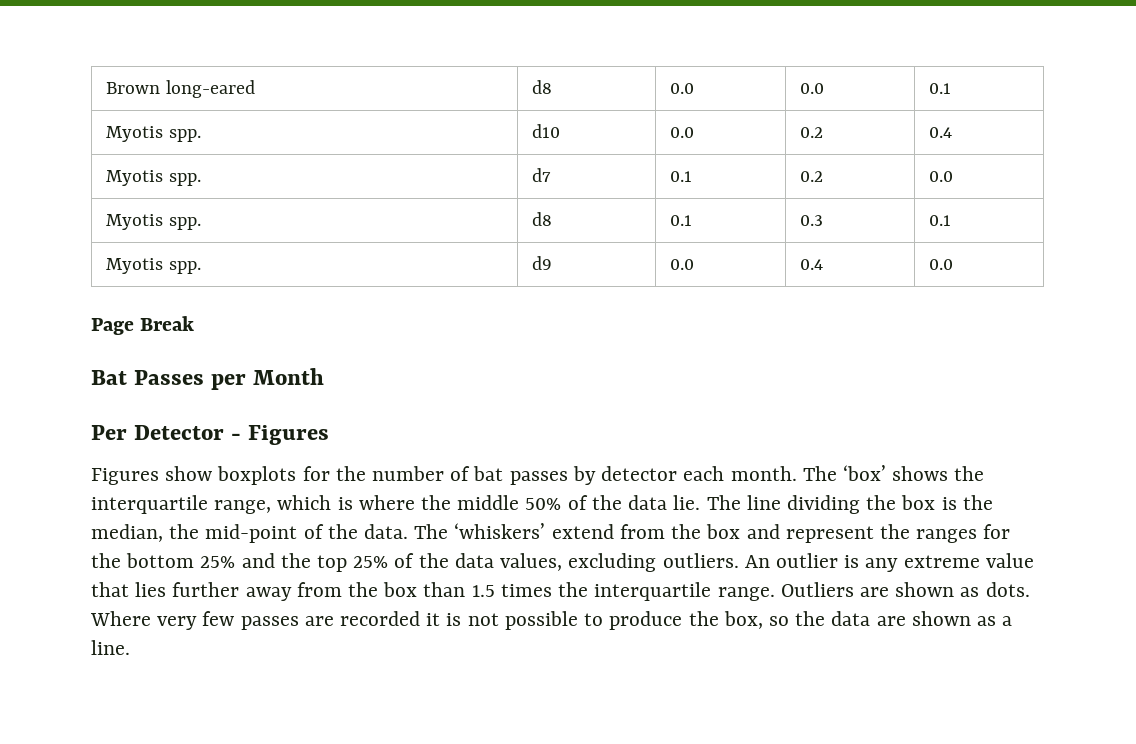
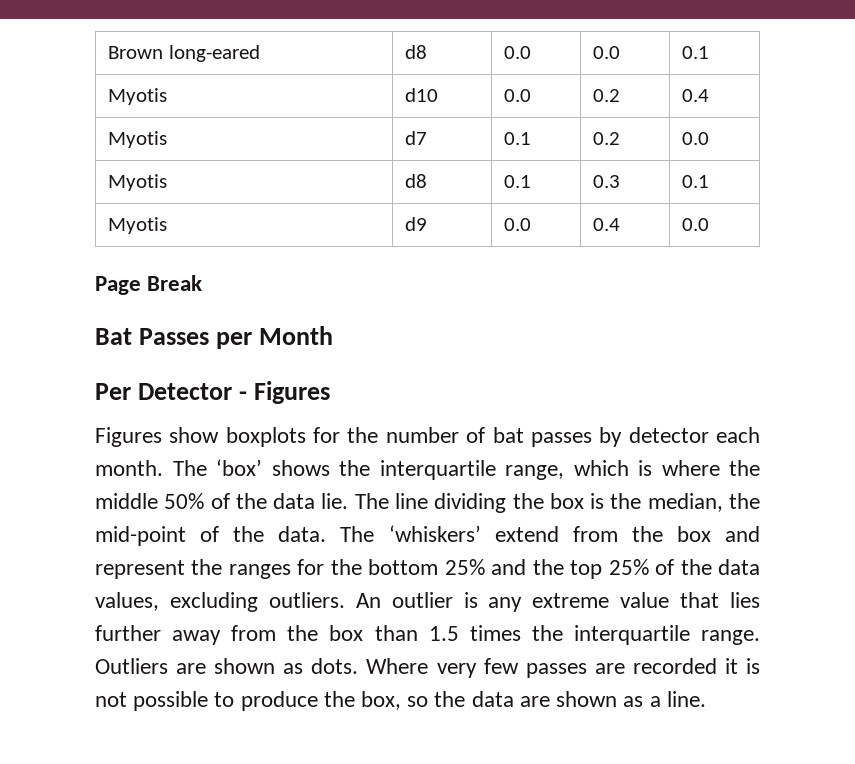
- Myotis spp. | d10 | 0.0 | 0.2 | 0.4
+ Myotis | d10 | 0.0 | 0.2 | 0.4
- Myotis spp. | d7 | 0.1 | 0.2 | 0.0
+ Myotis | d7 | 0.1 | 0.2 | 0.0
- Myotis spp. | d8 | 0.1 | 0.3 | 0.1
+ Myotis | d8 | 0.1 | 0.3 | 0.1
- Myotis spp. | d9 | 0.0 | 0.4 | 0.0
+ Myotis | d9 | 0.0 | 0.4 | 0.0

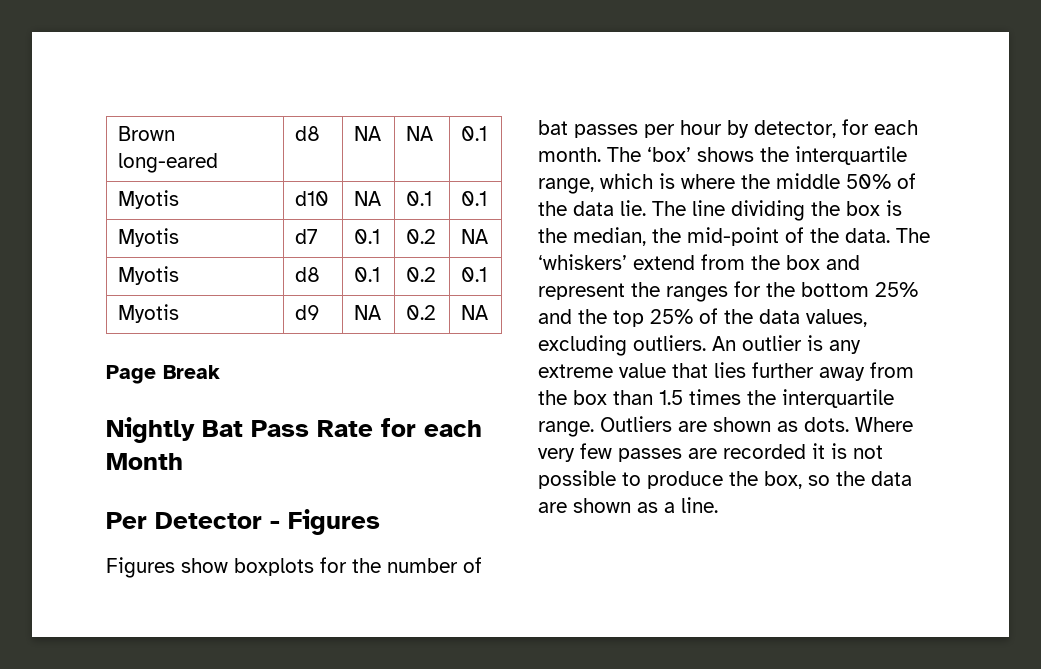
- Brown long-eared | d8 | 0.0 | 0.0 | 0.1
+ Brown long-eared | d8 | NA | NA | 0.1
- Myotis | d10 | 0.0 | 0.2 | 0.4
+ Myotis | d10 | NA | 0.1 | 0.1
- Myotis | d7 | 0.1 | 0.2 | 0.0
+ Myotis | d7 | 0.1 | 0.2 | NA
- Myotis | d8 | 0.1 | 0.3 | 0.1
+ Myotis | d8 | 0.1 | 0.2 | 0.1
- Myotis | d9 | 0.0 | 0.4 | 0.0
+ Myotis | d9 | NA | 0.2 | NA
- Bat Passes per Month
+ Nightly Bat Pass Rate for each Month
- Figures show boxplots for the number of bat passes by detector each month.
+ Figures show boxplots for the number of bat passes per hour by detector, for each month.

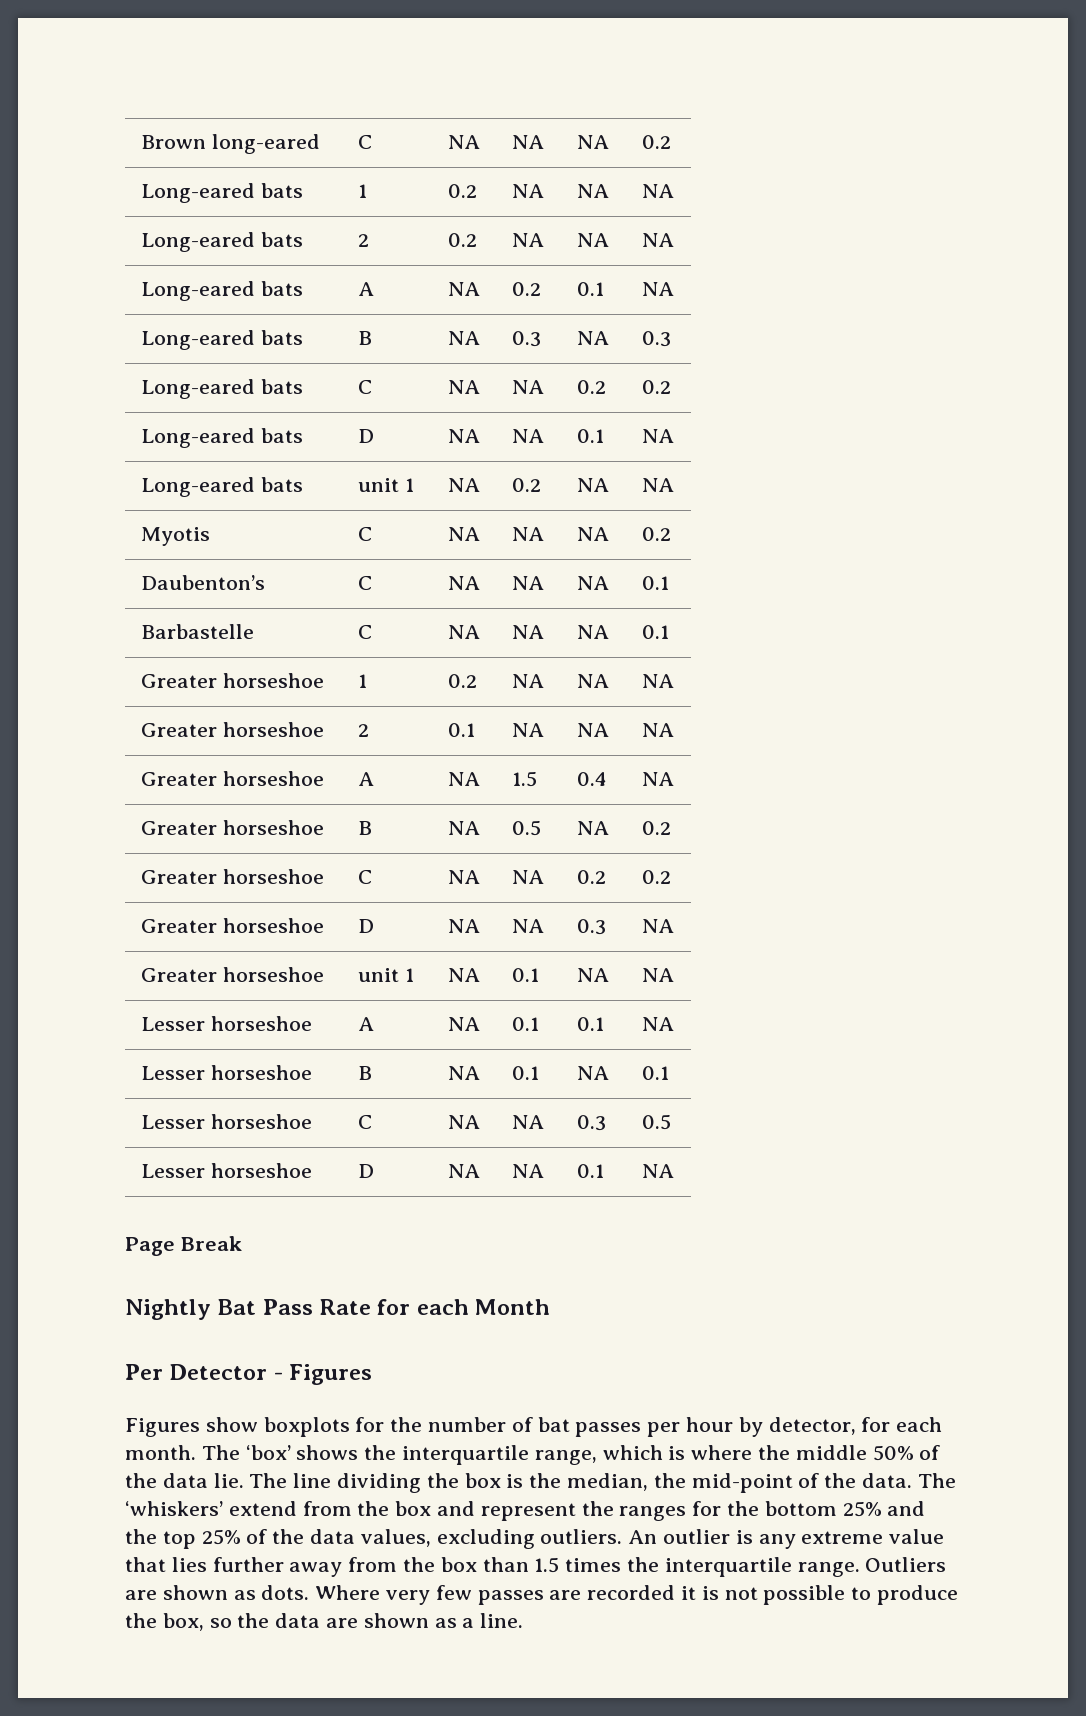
- Brown long-eared | d8 | NA | NA | 0.1
- Myotis | d10 | NA | 0.1 | 0.1
- Myotis | d7 | 0.1 | 0.2 | NA
- Myotis | d8 | 0.1 | 0.2 | 0.1
- Myotis | d9 | NA | 0.2 | NA
+ Brown long-eared | C | NA | NA | NA | 0.2
+ Long-eared bats | 1 | 0.2 | NA | NA | NA
+ Long-eared bats | 2 | 0.2 | NA | NA | NA
+ Long-eared bats | A | NA | 0.2 | 0.1 | NA
+ Long-eared bats | B | NA | 0.3 | NA | 0.3
+ Long-eared bats | C | NA | NA | 0.2 | 0.2
+ Long-eared bats | D | NA | NA | 0.1 | NA
+ Long-eared bats | unit 1 | NA | 0.2 | NA | NA
+ Myotis | C | NA | NA | NA | 0.2
+ Daubenton’s | C | NA | NA | NA | 0.1
+ Barbastelle | C | NA | NA | NA | 0.1
+ Greater horseshoe | 1 | 0.2 | NA | NA | NA
+ Greater horseshoe | 2 | 0.1 | NA | NA | NA
+ Greater horseshoe | A | NA | 1.5 | 0.4 | NA
+ Greater horseshoe | B | NA | 0.5 | NA | 0.2
+ Greater horseshoe | C | NA | NA | 0.2 | 0.2
+ Greater horseshoe | D | NA | NA | 0.3 | NA
+ Greater horseshoe | unit 1 | NA | 0.1 | NA | NA
+ Lesser horseshoe | A | NA | 0.1 | 0.1 | NA
+ Lesser horseshoe | B | NA | 0.1 | NA | 0.1
+ Lesser horseshoe | C | NA | NA | 0.3 | 0.5
+ Lesser horseshoe | D | NA | NA | 0.1 | NA

